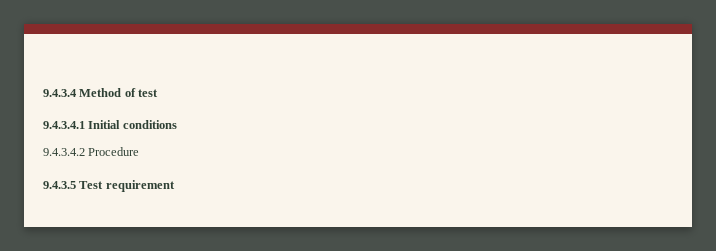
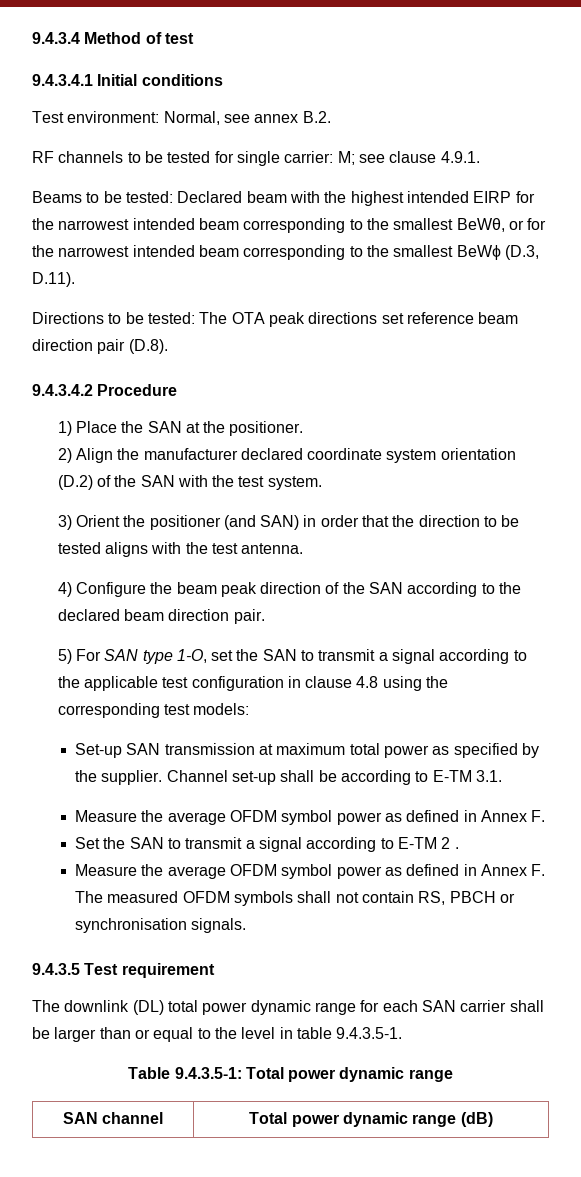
+ Test environment: Normal, see annex B.2.
+ RF channels to be tested for single carrier: M; see clause 4.9.1.
+ Beams to be tested: Declared beam with the highest intended EIRP for the narrowest intended beam corresponding to the smallest BeWθ, or for the narrowest intended beam corresponding to the smallest BeWϕ (D.3, D.11).
+ Directions to be tested: The OTA peak directions set reference beam direction pair (D.8).
  9.4.3.4.2 Procedure
+ 1) Place the SAN at the positioner.
+ 2) Align the manufacturer declared coordinate system orientation (D.2) of the SAN with the test system.
+ 3) Orient the positioner (and SAN) in order that the direction to be tested aligns with the test antenna.
+ 4) Configure the beam peak direction of the SAN according to the declared beam direction pair.
+ 5) For SAN type 1-O, set the SAN to transmit a signal according to the applicable test configuration in clause 4.8 using the corresponding test models:
+ Set-up SAN transmission at maximum total power as specified by the supplier. Channel set-up shall be according to E-TM 3.1.
+ Measure the average OFDM symbol power as defined in Annex F.
+ Set the SAN to transmit a signal according to E-TM 2 .
+ Measure the average OFDM symbol power as defined in Annex F. The measured OFDM symbols shall not contain RS, PBCH or synchronisation signals.
  9.4.3.5 Test requirement
+ The downlink (DL) total power dynamic range for each SAN carrier shall be larger than or equal to the level in table 9.4.3.5-1.
+ Table 9.4.3.5-1: Total power dynamic range
+ SAN channel | Total power dynamic range (dB)

